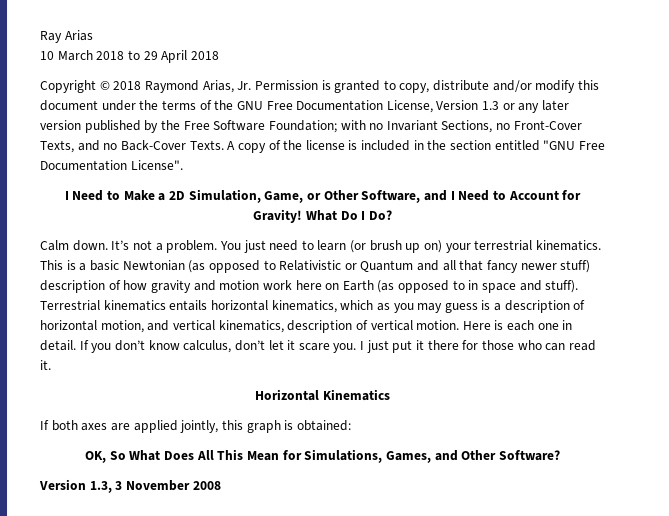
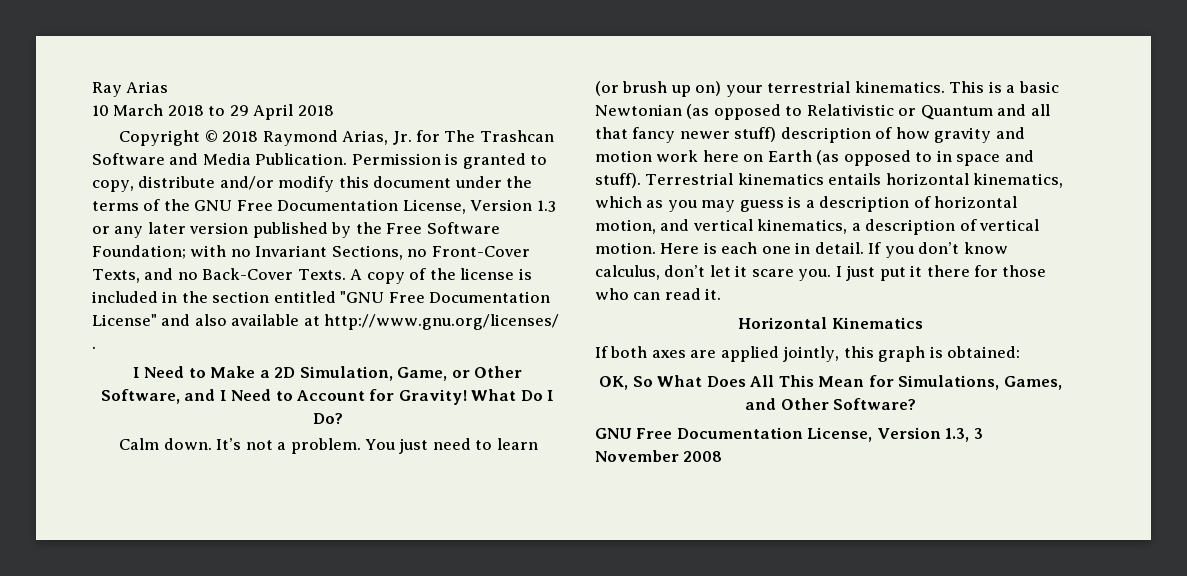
- Copyright © 2018 Raymond Arias, Jr. Permission is granted to copy, distribute and/or modify this document under the terms of the GNU Free Documentation License, Version 1.3 or any later version published by the Free Software Foundation; with no Invariant Sections, no Front-Cover Texts, and no Back-Cover Texts.
+ Copyright © 2018 Raymond Arias, Jr. for The Trashcan Software and Media Publication. Permission is granted to copy, distribute and/or modify this document under the terms of the GNU Free Documentation License, Version 1.3 or any later version published by the Free Software Foundation; with no Invariant Sections, no Front-Cover Texts, and no Back-Cover Texts.
- A copy of the license is included in the section entitled "GNU Free Documentation License".
+ A copy of the license is included in the section entitled "GNU Free Documentation License" and also available at http://www.gnu.org/licenses/ .
- Terrestrial kinematics entails horizontal kinematics, which as you may guess is a description of horizontal motion, and vertical kinematics, description of vertical motion.
+ Terrestrial kinematics entails horizontal kinematics, which as you may guess is a description of horizontal motion, and vertical kinematics, a description of vertical motion.
- Version 1.3, 3 November 2008
+ GNU Free Documentation License, Version 1.3, 3 November 2008

